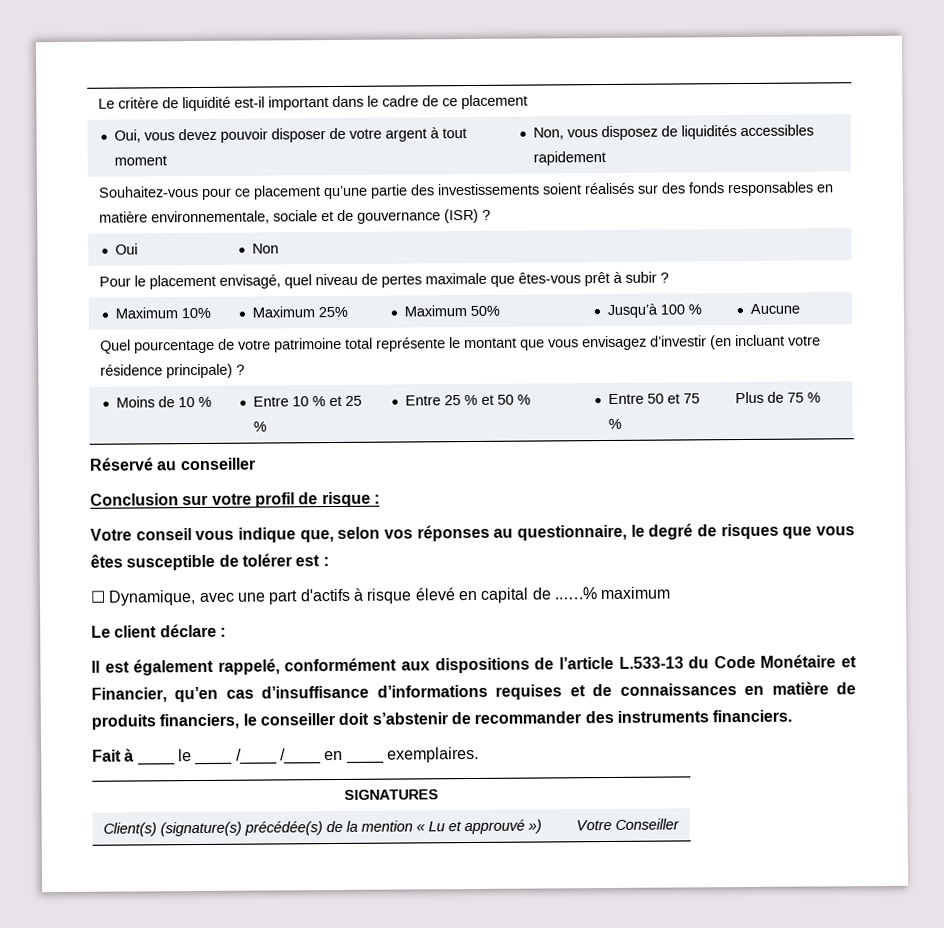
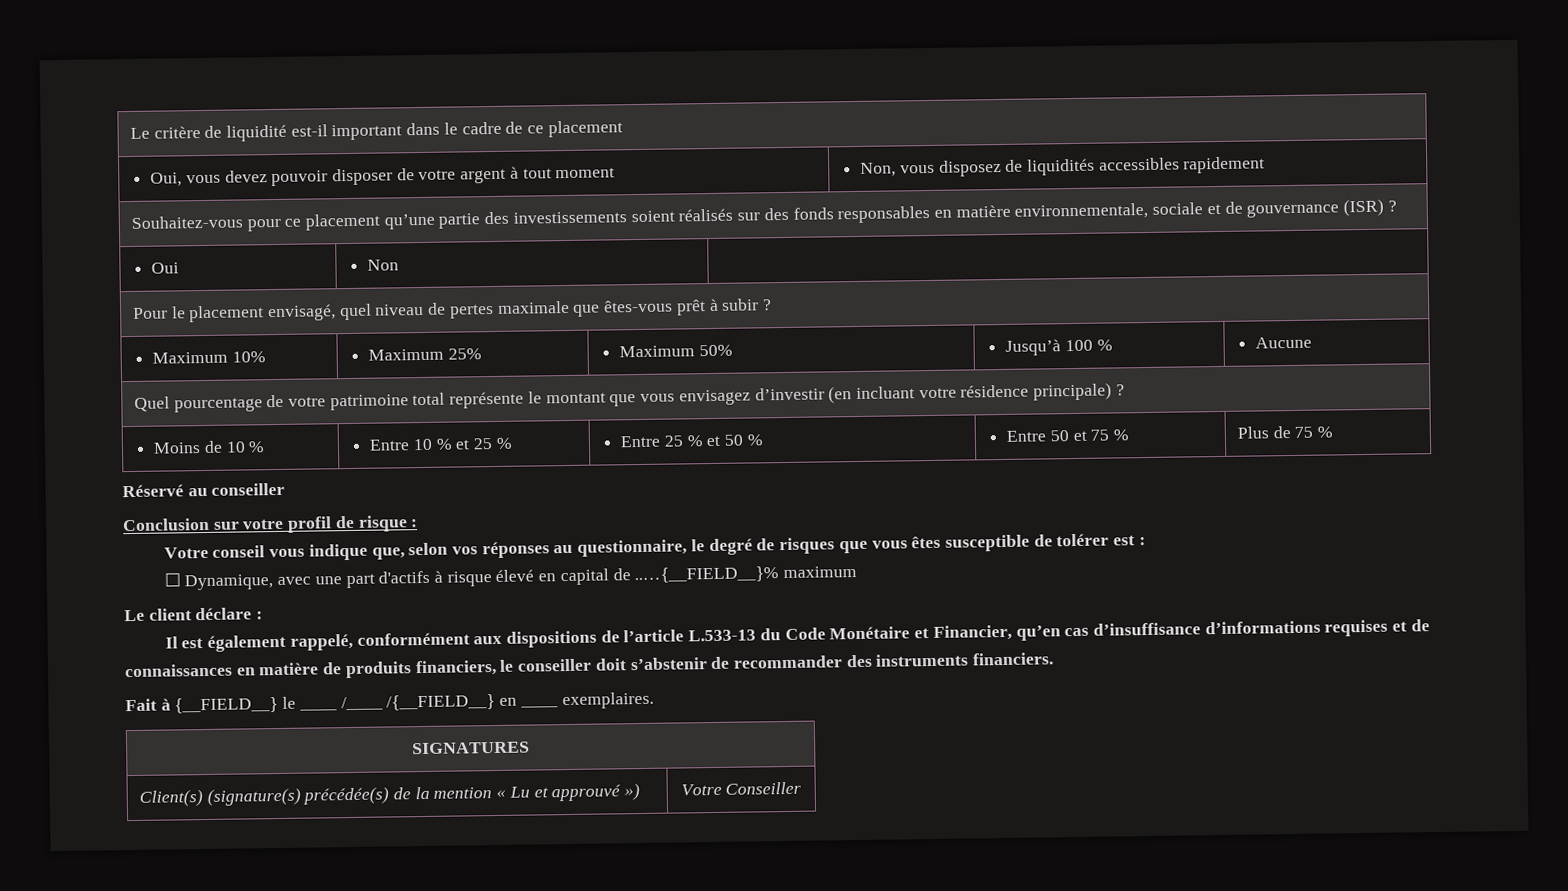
- ☐ Dynamique, avec une part d'actifs à risque élevé en capital de ..….% maximum
+ ☐ Dynamique, avec une part d'actifs à risque élevé en capital de ..…{__FIELD__}% maximum
- Fait à ____ le ____ /____ /____ en ____ exemplaires.
+ Fait à {__FIELD__} le ____ /____ /{__FIELD__} en ____ exemplaires.

